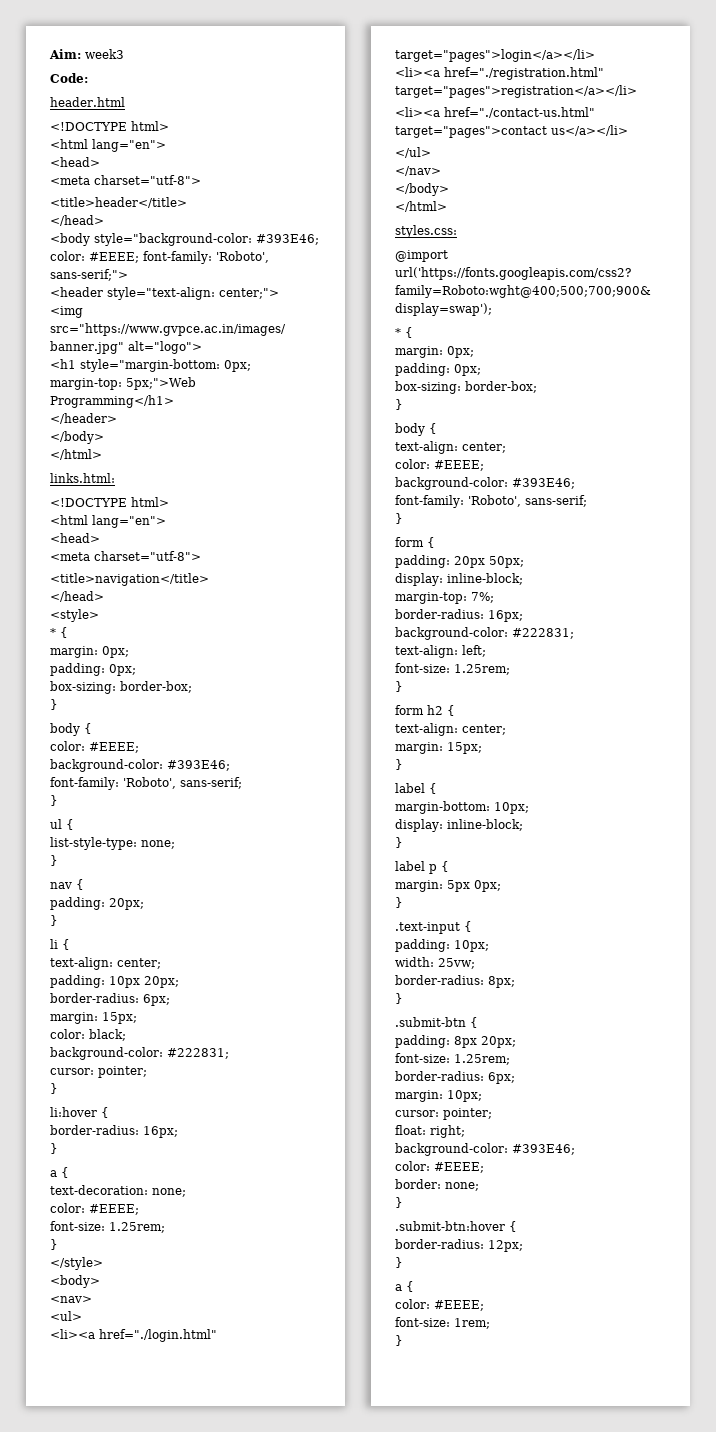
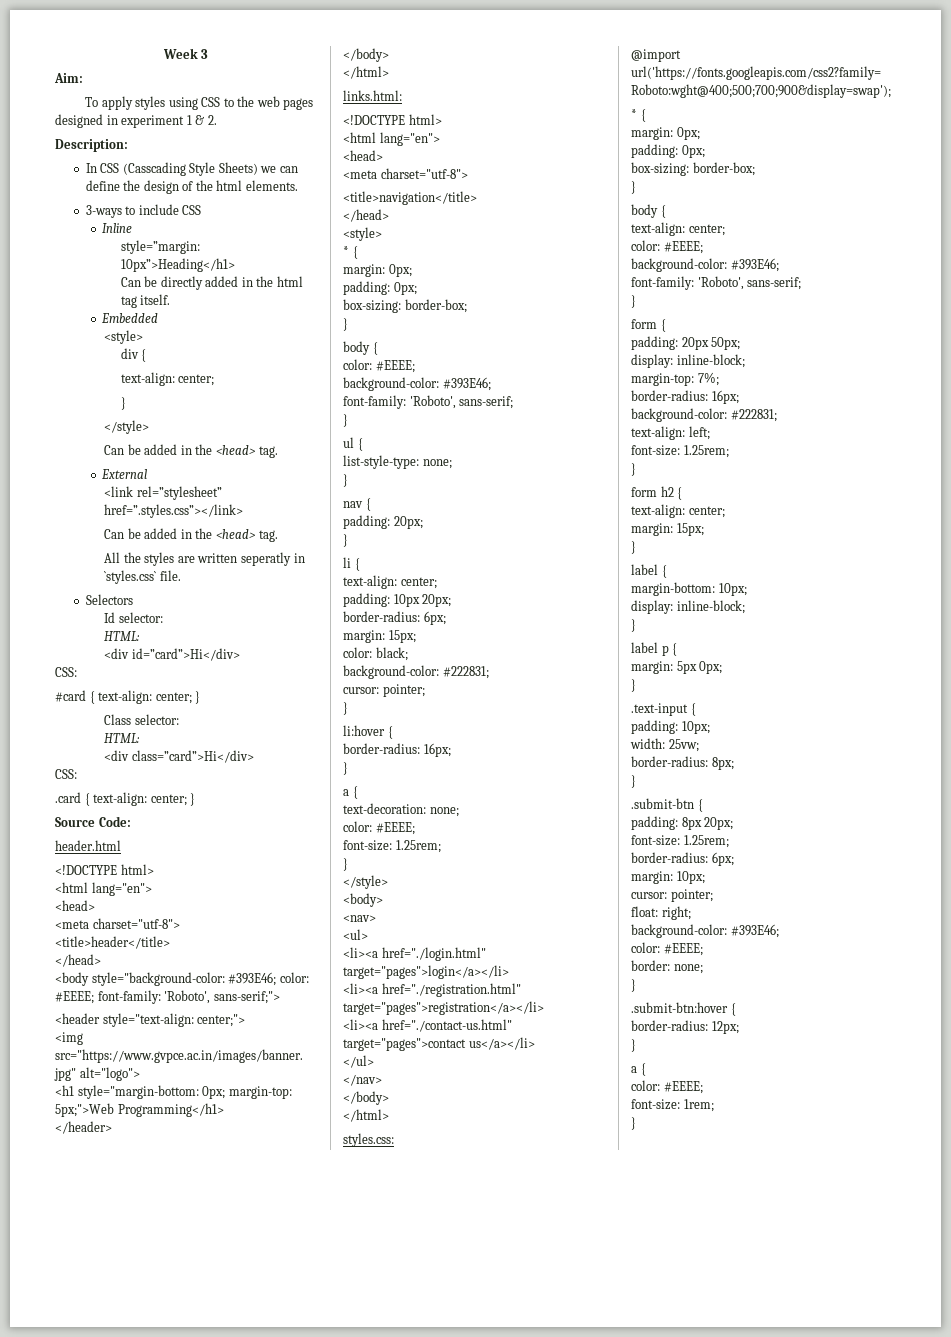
+ Week 3
- Aim: week3
- Code:
+ Aim:
+ To apply styles using CSS to the web pages designed in experiment 1 & 2.
+ Description:
+ In CSS (Casscading Style Sheets) we can define the design of the html elements.
+ 3-ways to include CSS
+ Inline
+ style=”margin: 10px”>Heading</h1>
+ Can be directly added in the html tag itself.
+ Embedded
+ <style>
+ div {
+ text-align: center;
+ }
+ </style>
+ Can be added in the <head> tag.
+ External
+ <link rel=”stylesheet” href=”.styles.css”></link>
+ Can be added in the <head> tag.
+ All the styles are written seperatly in `styles.css` file.
+ Selectors
+ Id selector:
+ HTML:
+ <div id=”card”>Hi</div>
+ CSS:
+ #card { text-align: center; }
+ Class selector:
+ HTML:
+ <div class=”card”>Hi</div>
+ CSS:
+ .card { text-align: center; }
+ Source Code:

